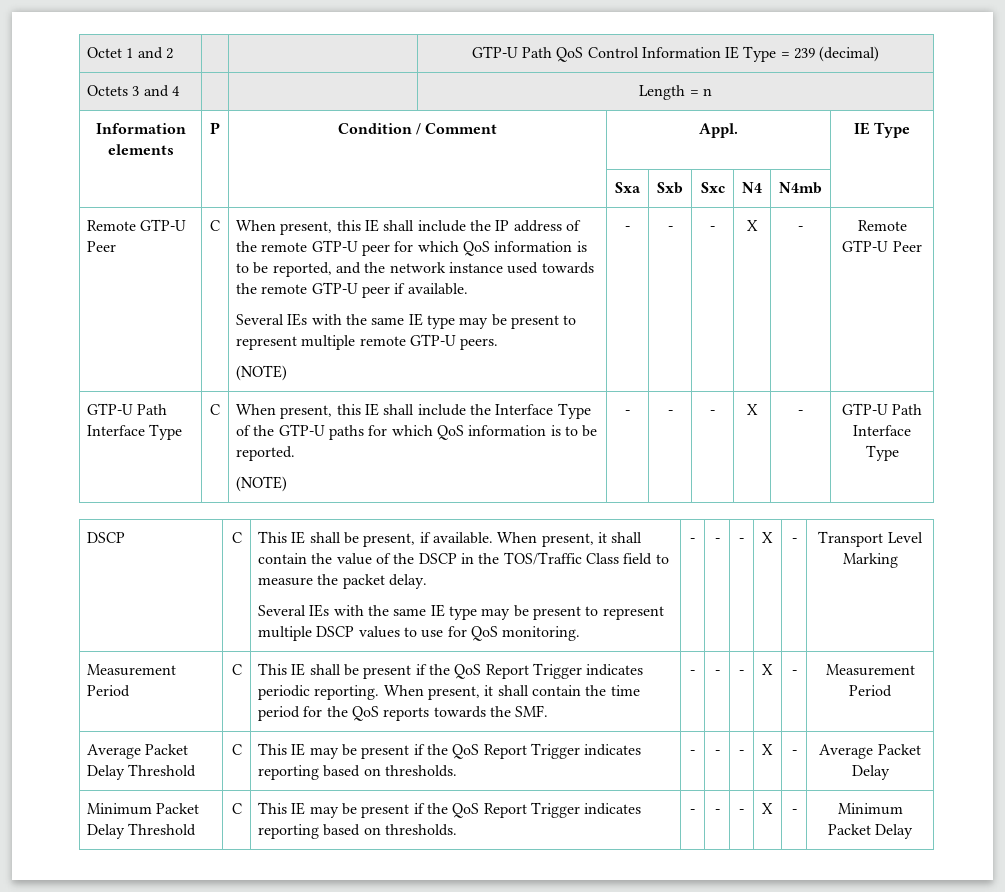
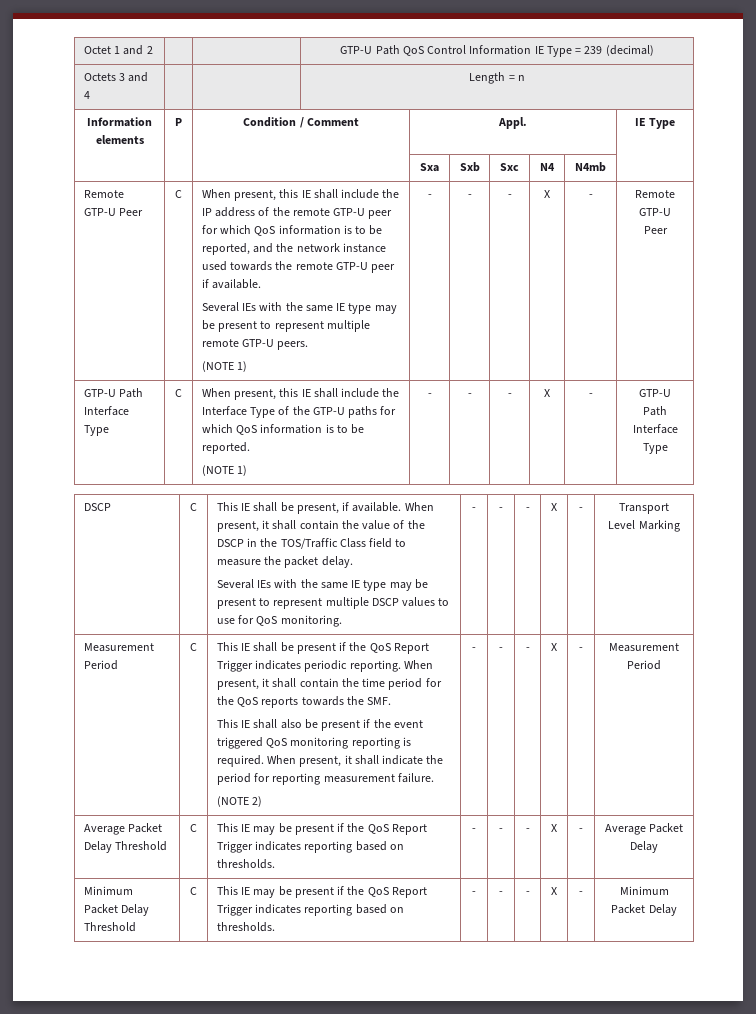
  Several IEs with the same IE type may be present to represent multiple remote GTP-U peers.
- (NOTE)
+ (NOTE 1)
  GTP-U Path Interface Type | C | When present, this IE shall include the Interface Type of the GTP-U paths for which QoS information is to be reported.
- (NOTE) | - | - | - | X | - | GTP-U Path Interface Type
+ (NOTE 1) | - | - | - | X | - | GTP-U Path Interface Type
+ This IE shall also be present if the event triggered QoS monitoring reporting is required. When present, it shall indicate the period for reporting measurement failure.
+ (NOTE 2)

